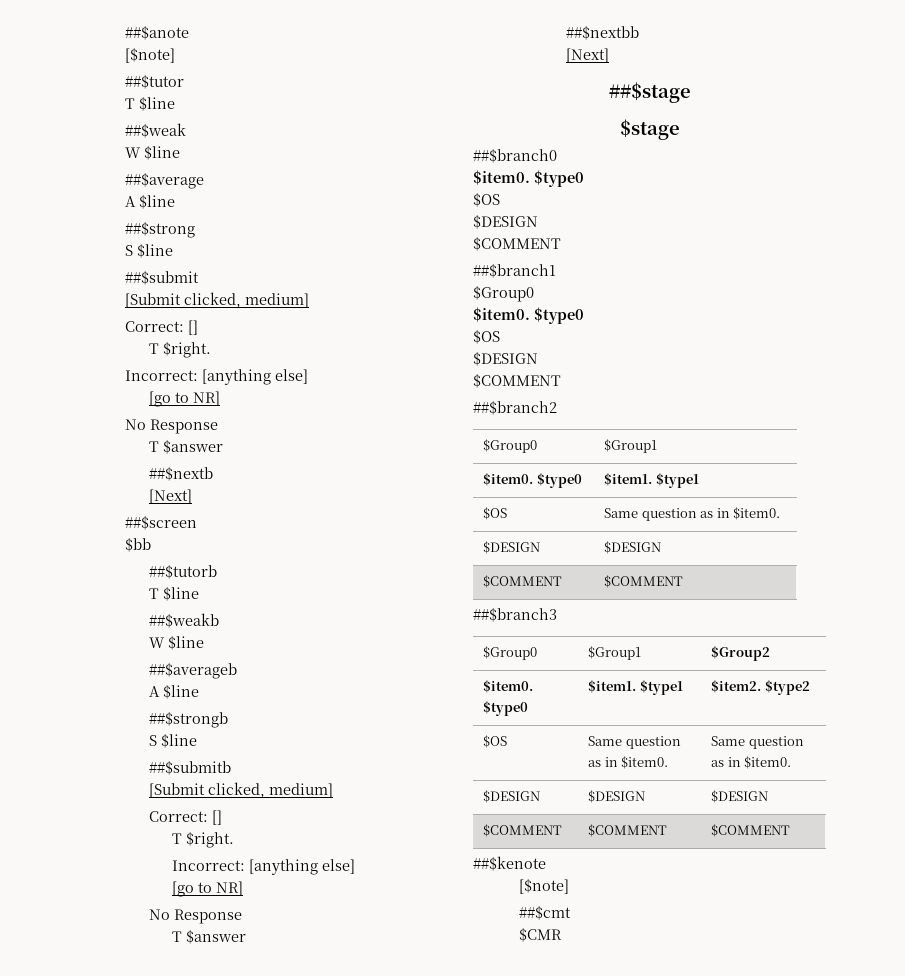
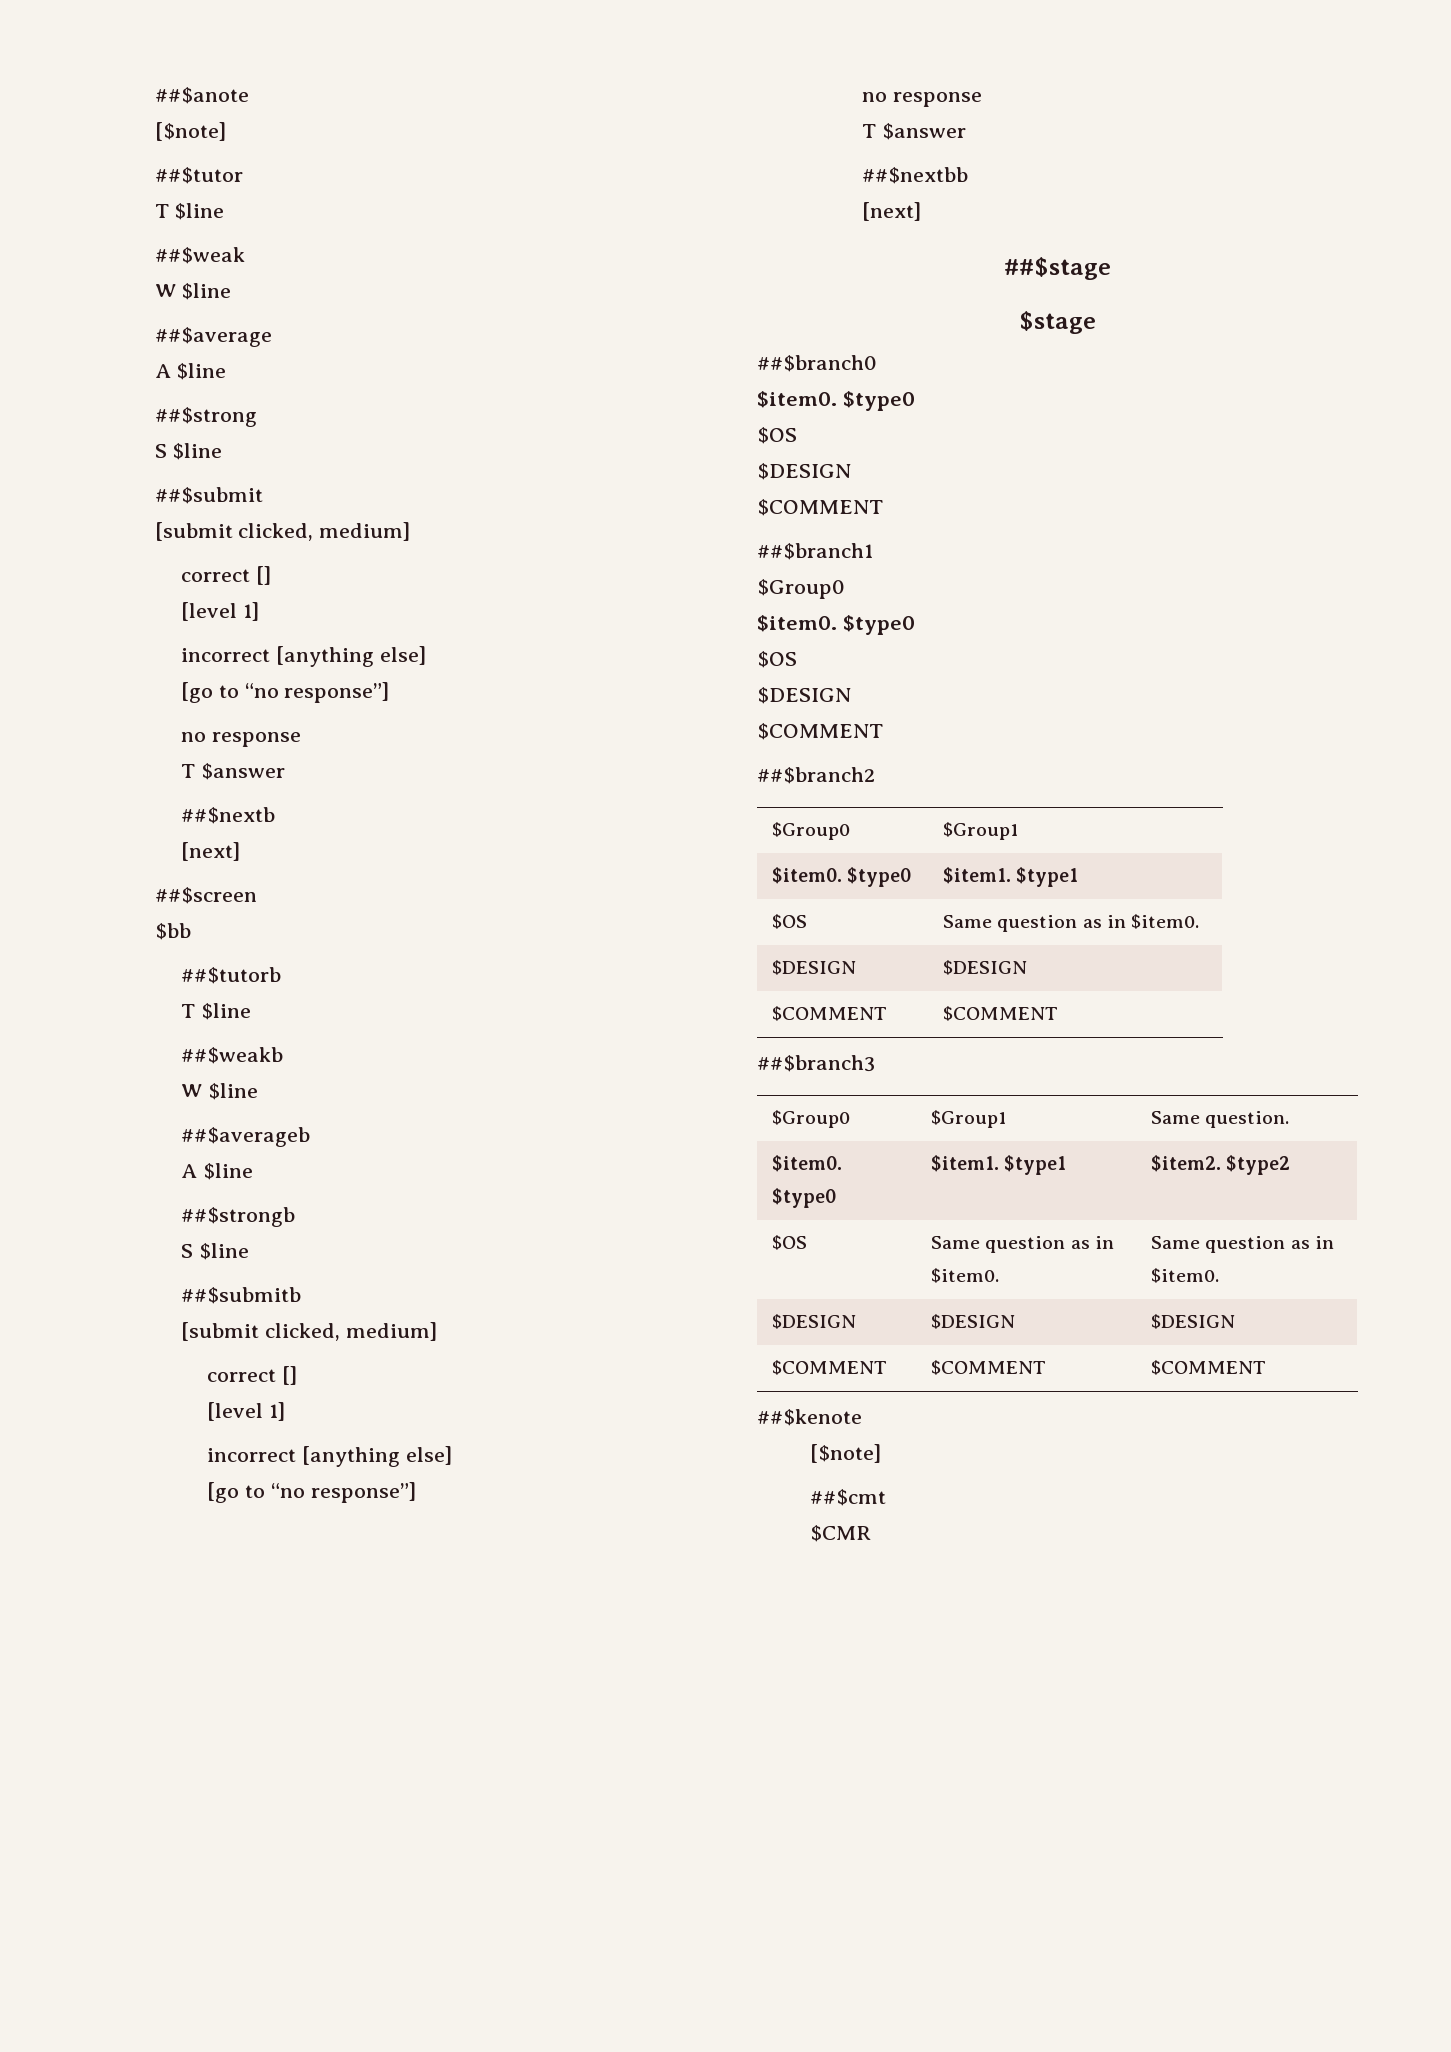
  ##$submit
- [Submit clicked, medium]
- Correct: []
- T $right.
- Incorrect: [anything else]
- [go to NR]
- No Response
+ [submit clicked, medium]
+ correct []
+ [level 1]
+ incorrect [anything else]
+ [go to “no response”]
+ no response
  ##$nextb
- [Next]
+ [next]
  ##$submitb
- [Submit clicked, medium]
- Correct: []
- T $right.
- Incorrect: [anything else]
- [go to NR]
- No Response
+ [submit clicked, medium]
+ correct []
+ [level 1]
+ incorrect [anything else]
+ [go to “no response”]
+ no response
  ##$nextbb
- [Next]
+ [next]
- $Group0 | $Group1 | $Group2
+ $Group0 | $Group1 | Same question.

